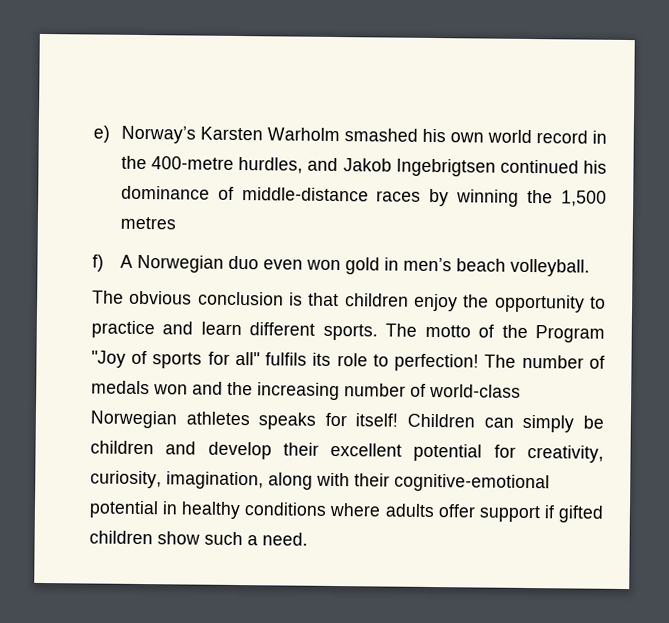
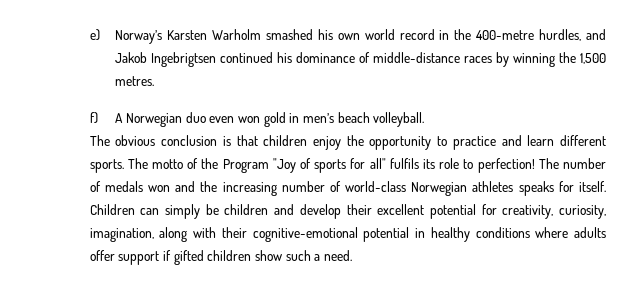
- e) Norway’s Karsten Warholm smashed his own world record in the 400-metre hurdles, and Jakob Ingebrigtsen continued his dominance of middle-distance races by winning the 1,500 metres
+ e) Norway’s Karsten Warholm smashed his own world record in the 400-metre hurdles, and Jakob Ingebrigtsen continued his dominance of middle-distance races by winning the 1,500 metres.
- The number of medals won and the increasing number of world-class Norwegian athletes speaks for itself!
+ The number of medals won and the increasing number of world-class Norwegian athletes speaks for itself.

